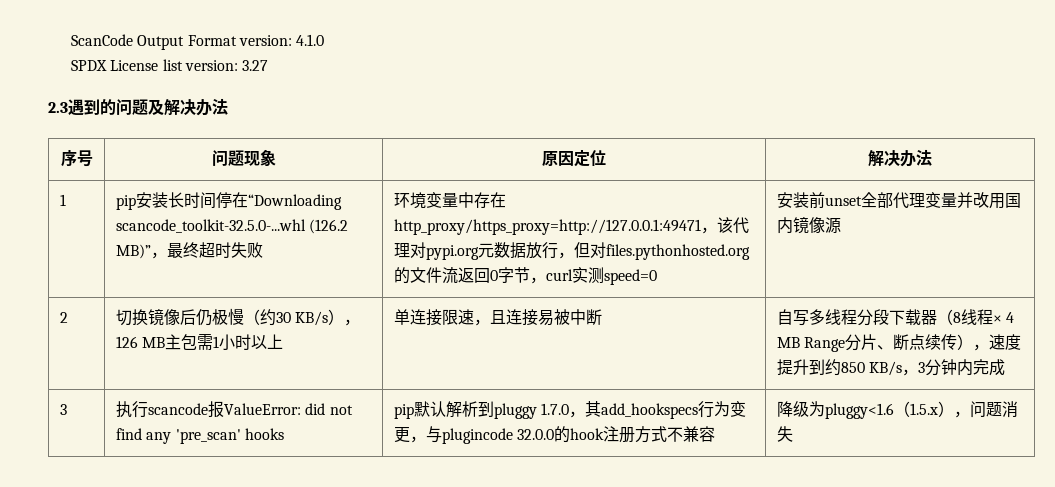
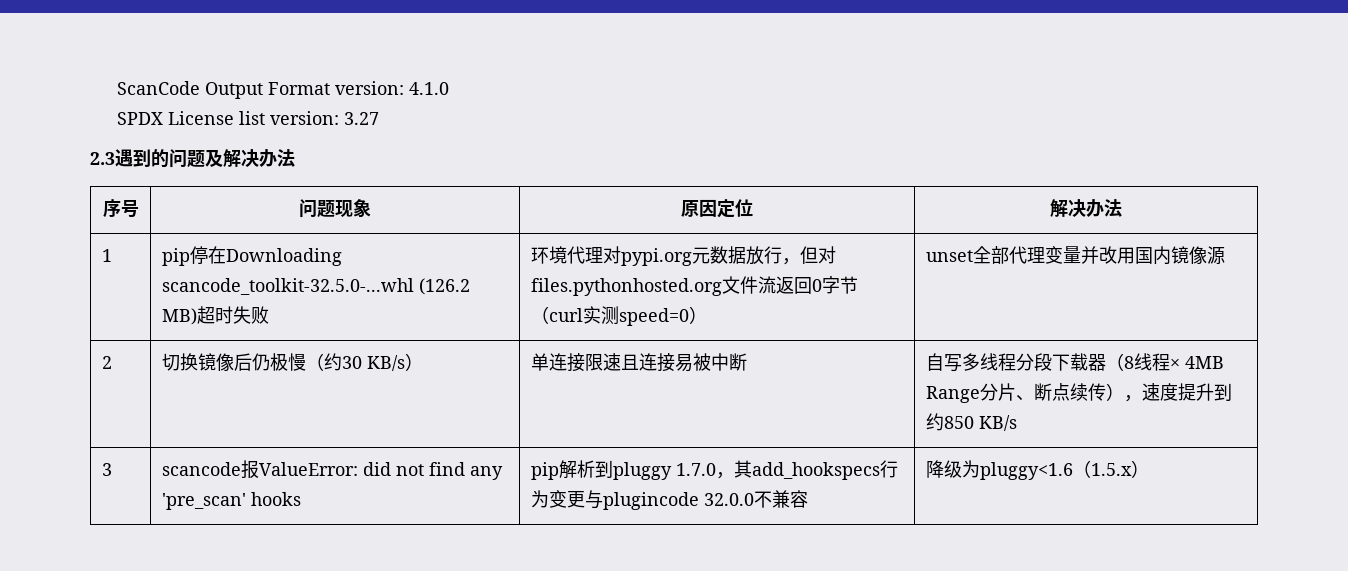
- pip安装长时间停在“Downloading scancode_toolkit-32.5.0-...whl (126.2 MB)”，最终超时失败
+ pip停在Downloading scancode_toolkit-32.5.0-...whl (126.2 MB)超时失败
- 环境变量中存在http_proxy/https_proxy=http://127.0.0.1:49471，该代理对pypi.org元数据放行，但对files.pythonhosted.org的文件流返回0字节，curl实测speed=0 | 安装前unset全部代理变量并改用国内镜像源
+ 环境代理对pypi.org元数据放行，但对files.pythonhosted.org文件流返回0字节（curl实测speed=0） | unset全部代理变量并改用国内镜像源
- 切换镜像后仍极慢（约30 KB/s），126 MB主包需1小时以上
+ 切换镜像后仍极慢（约30 KB/s）
- 单连接限速，且连接易被中断
+ 单连接限速且连接易被中断
- 自写多线程分段下载器（8线程× 4 MB Range分片、断点续传），速度提升到约850 KB/s，3分钟内完成
+ 自写多线程分段下载器（8线程× 4MB Range分片、断点续传），速度提升到约850 KB/s
- 3 | 执行scancode报ValueError: did not find any 'pre_scan' hooks | pip默认解析到pluggy 1.7.0，其add_hookspecs行为变更，与plugincode 32.0.0的hook注册方式不兼容 | 降级为pluggy<1.6（1.5.x），问题消失
+ 3 | scancode报ValueError: did not find any 'pre_scan' hooks | pip解析到pluggy 1.7.0，其add_hookspecs行为变更与plugincode 32.0.0不兼容 | 降级为pluggy<1.6（1.5.x）

